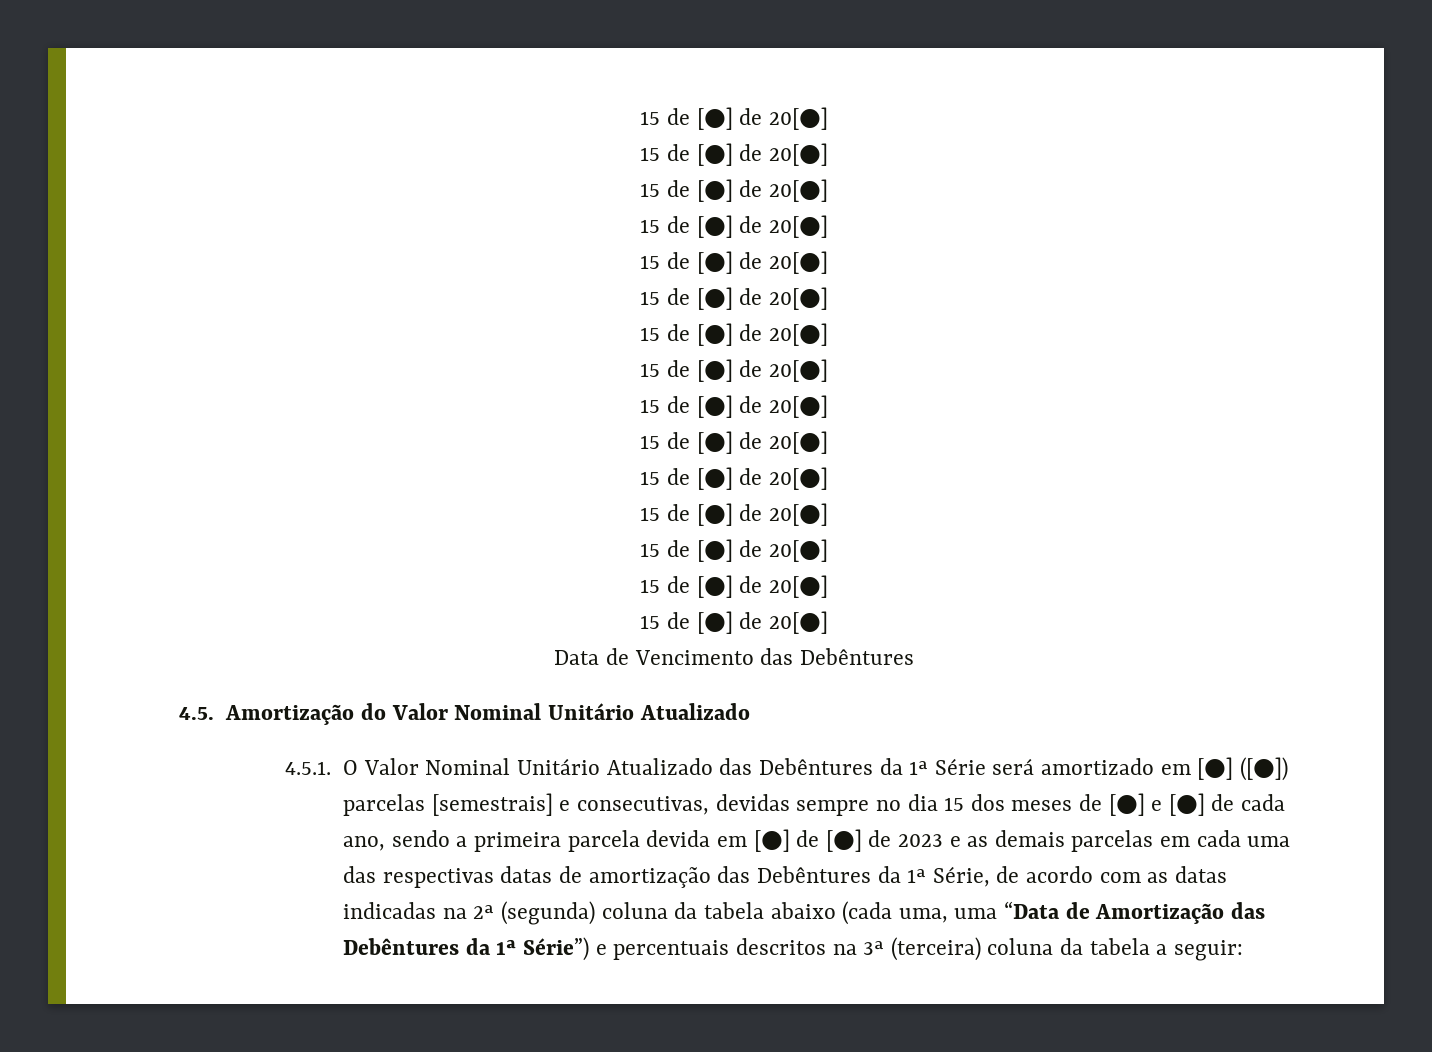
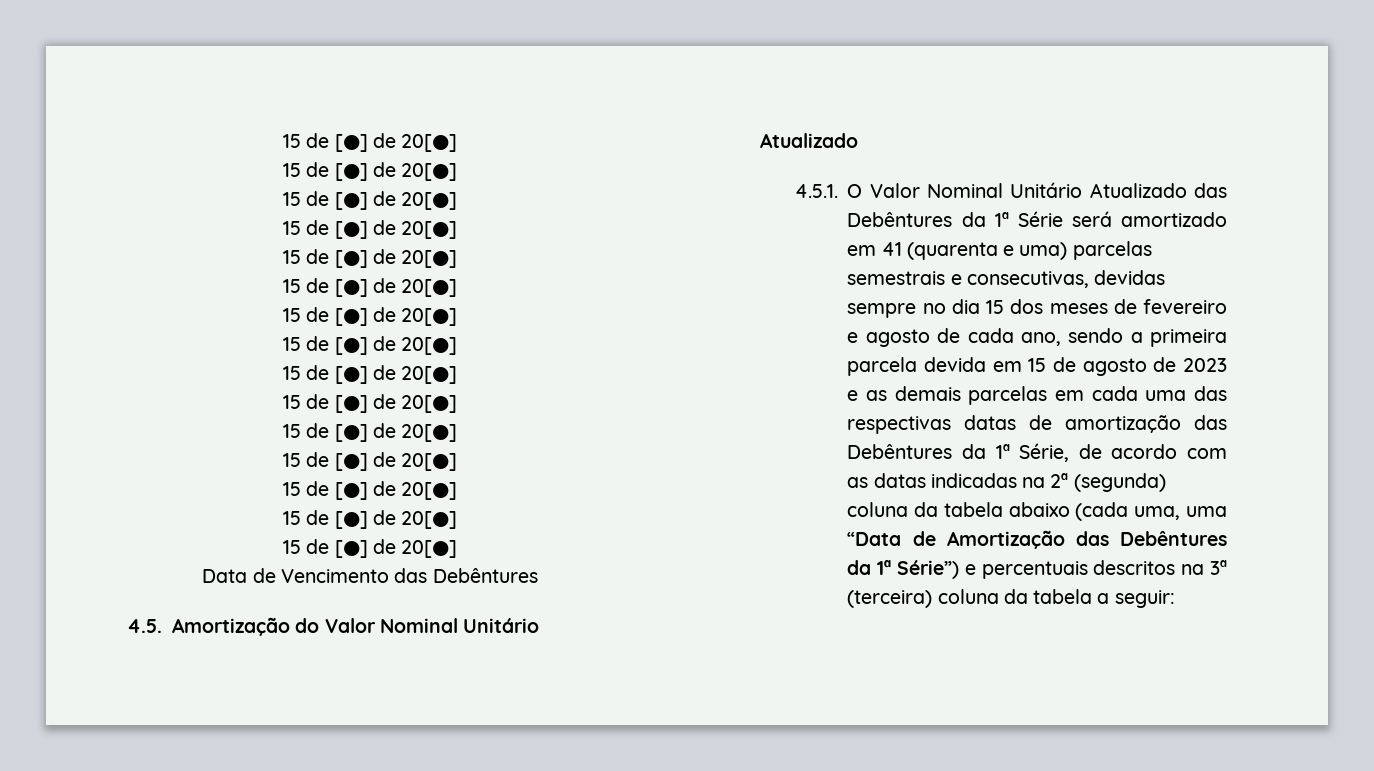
- 4.5.1. O Valor Nominal Unitário Atualizado das Debêntures da 1ª Série será amortizado em [●] ([●]) parcelas [semestrais] e consecutivas, devidas sempre no dia 15 dos meses de [●] e [●] de cada ano, sendo a primeira parcela devida em [●] de [●] de 2023 e as demais parcelas em cada uma das respectivas datas de amortização das Debêntures da 1ª Série, de acordo com as datas indicadas na 2ª (segunda) coluna da tabela abaixo (cada uma, uma “Data de Amortização das Debêntures da 1ª Série”) e percentuais descritos na 3ª (terceira) coluna da tabela a seguir:
+ 4.5.1. O Valor Nominal Unitário Atualizado das Debêntures da 1ª Série será amortizado em 41 (quarenta e uma) parcelas semestrais e consecutivas, devidas sempre no dia 15 dos meses de fevereiro e agosto de cada ano, sendo a primeira parcela devida em 15 de agosto de 2023 e as demais parcelas em cada uma das respectivas datas de amortização das Debêntures da 1ª Série, de acordo com as datas indicadas na 2ª (segunda) coluna da tabela abaixo (cada uma, uma “Data de Amortização das Debêntures da 1ª Série”) e percentuais descritos na 3ª (terceira) coluna da tabela a seguir:

